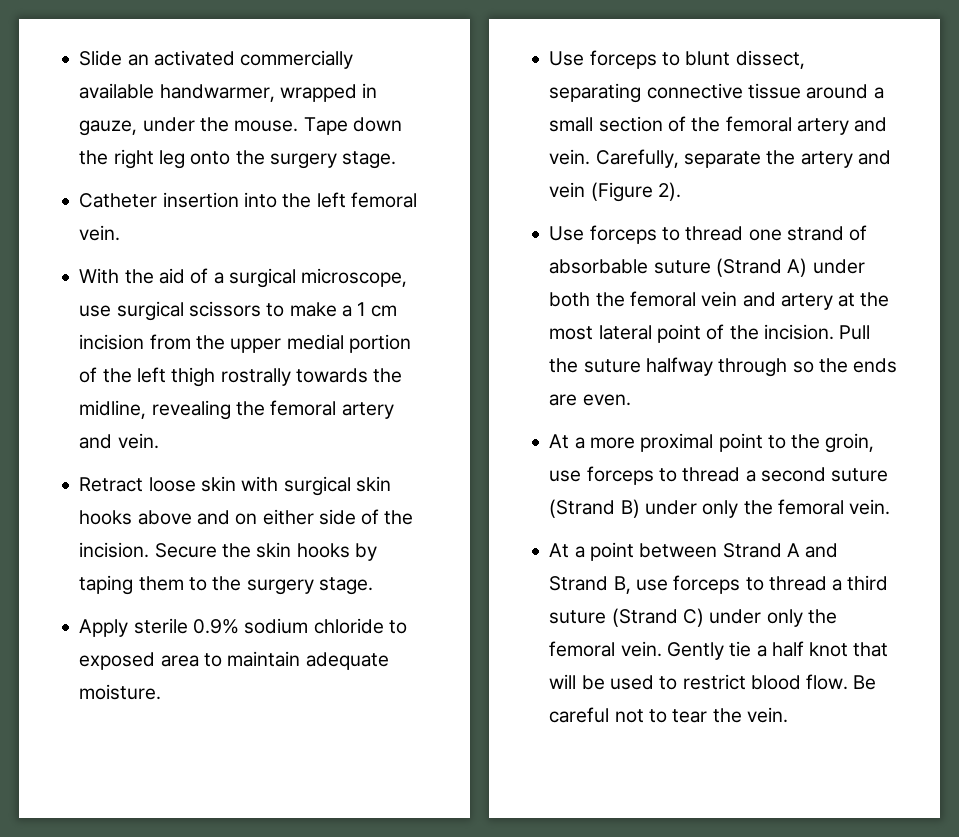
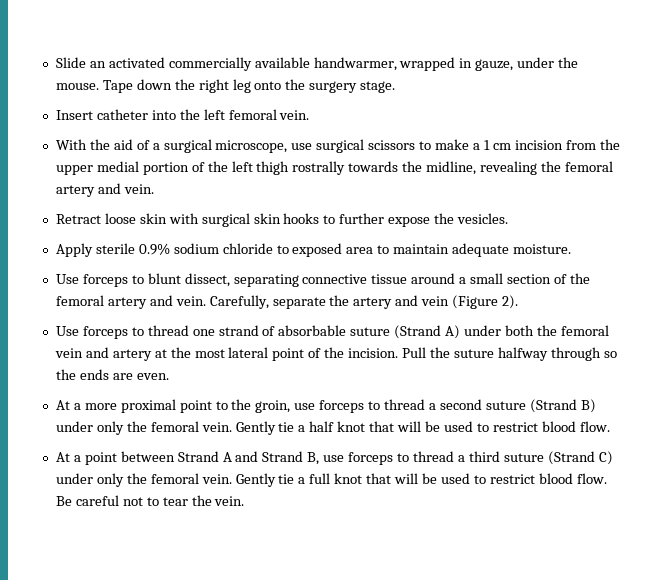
- Catheter insertion into the left femoral vein.
+ Insert catheter into the left femoral vein.
- Retract loose skin with surgical skin hooks above and on either side of the incision. Secure the skin hooks by taping them to the surgery stage.
+ Retract loose skin with surgical skin hooks to further expose the vesicles.
+ Gently tie a half knot that will be used to restrict blood flow.
- Gently tie a half knot that will be used to restrict blood flow.
+ Gently tie a full knot that will be used to restrict blood flow.

